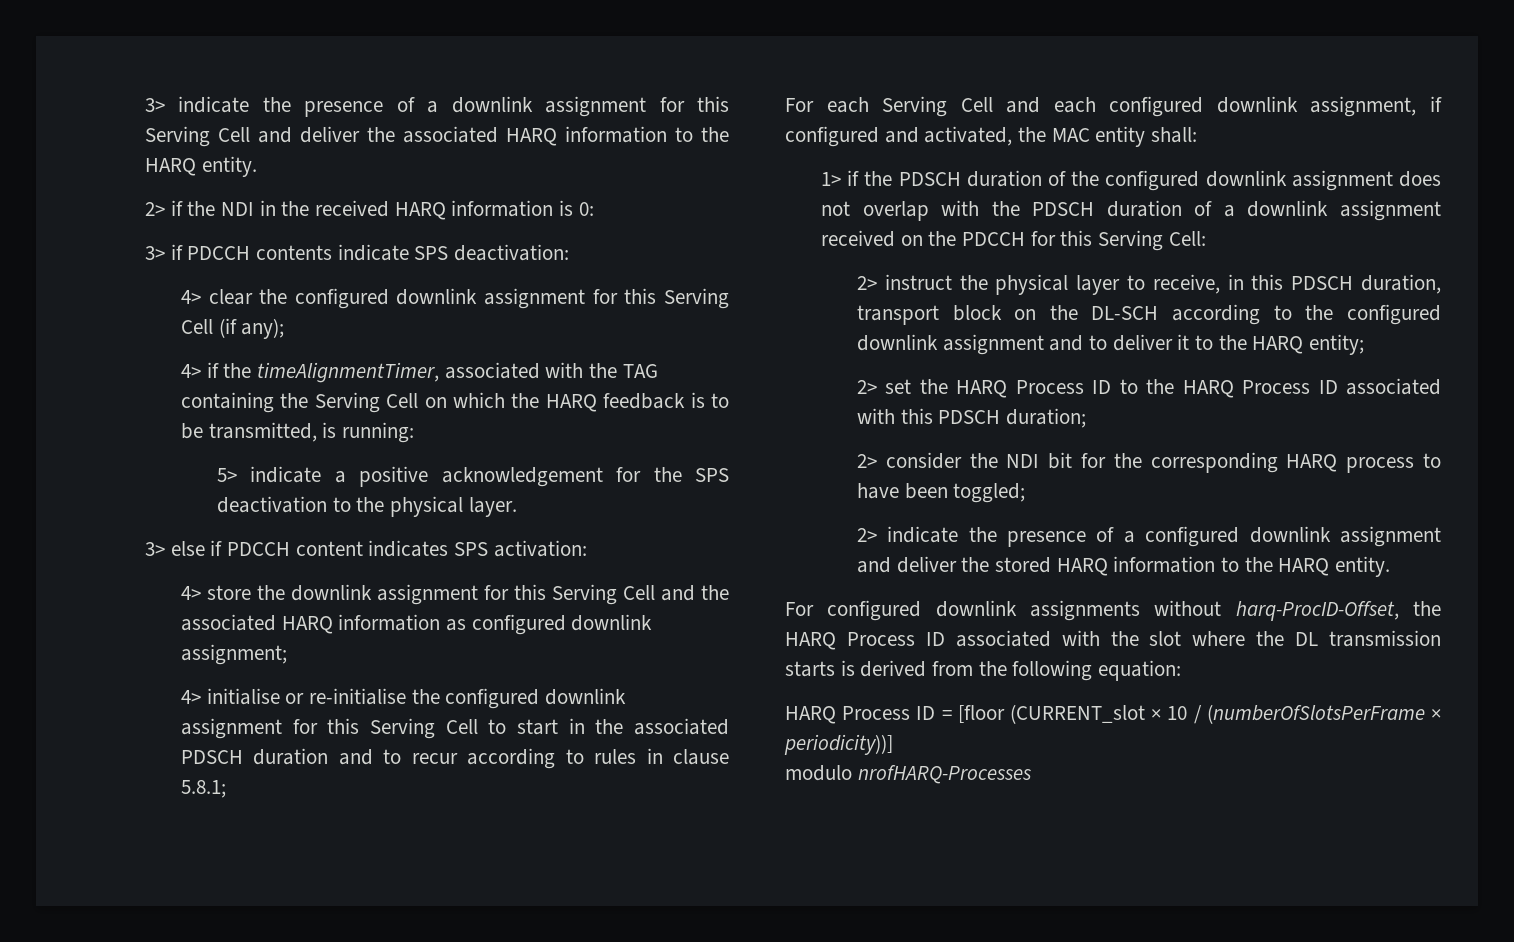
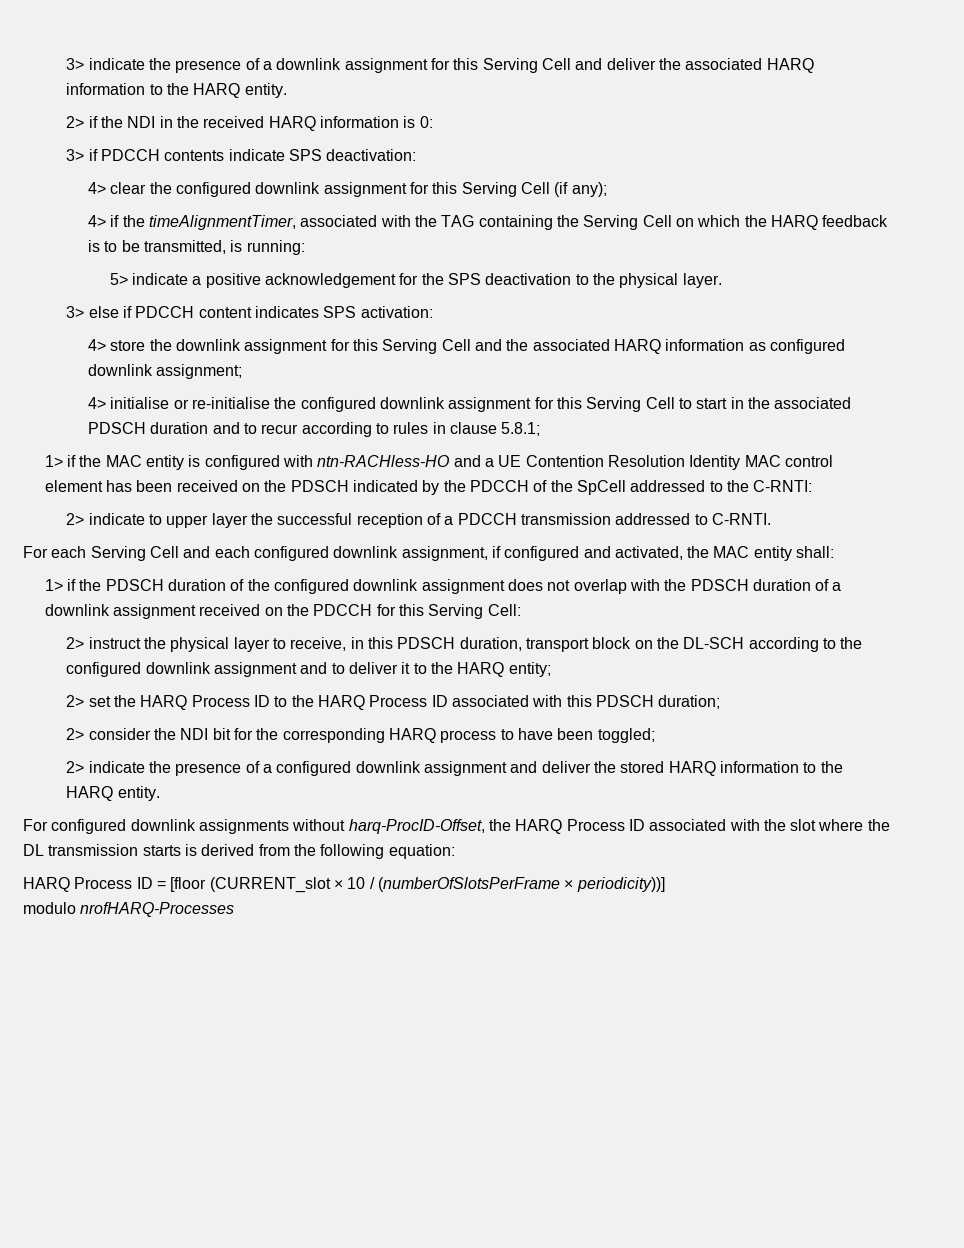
+ 1> if the MAC entity is configured with ntn-RACHless-HO and a UE Contention Resolution Identity MAC control element has been received on the PDSCH indicated by the PDCCH of the SpCell addressed to the C-RNTI:
+ 2> indicate to upper layer the successful reception of a PDCCH transmission addressed to C-RNTI.

